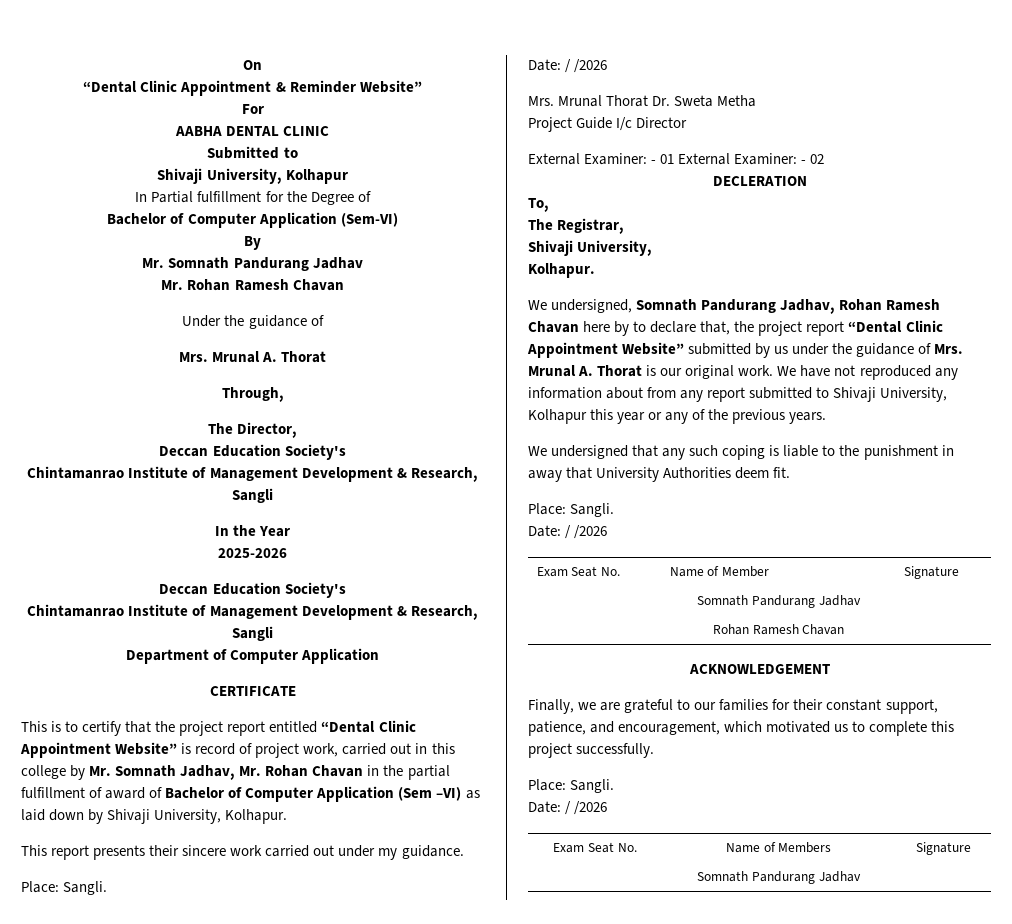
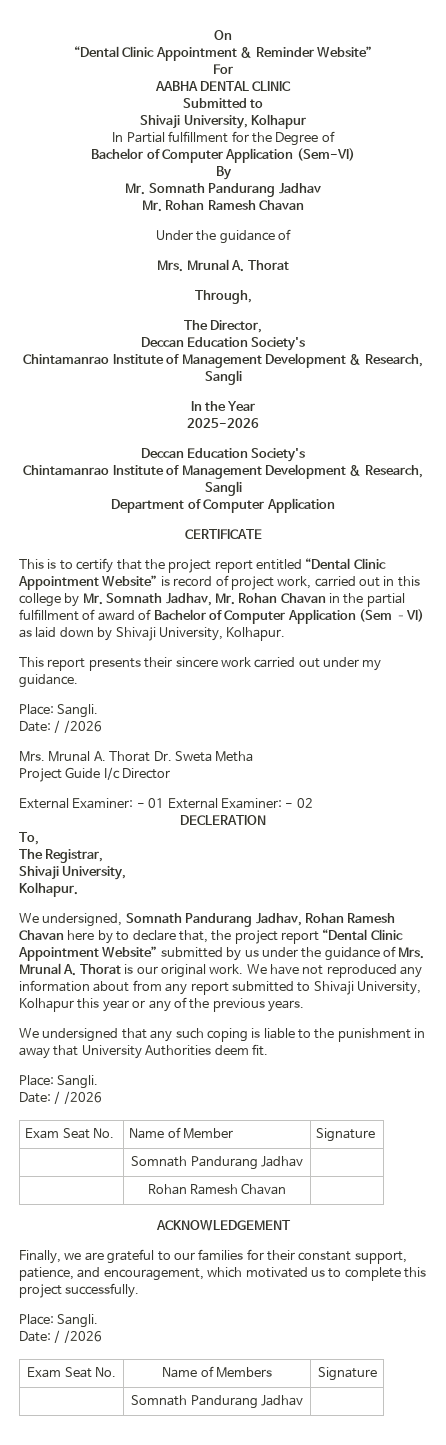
- Mrs. Mrunal Thorat Dr. Sweta Metha
+ Mrs. Mrunal A. Thorat Dr. Sweta Metha

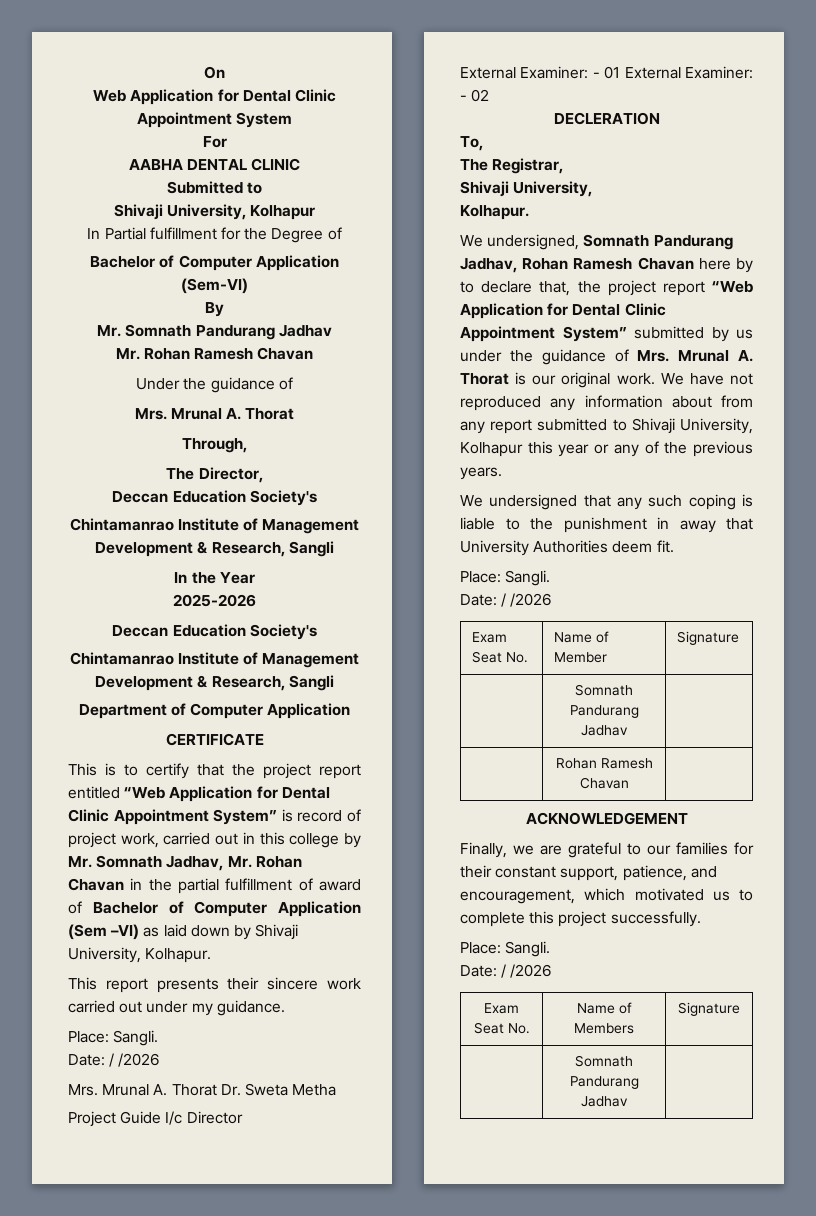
- “Dental Clinic Appointment & Reminder Website”
+ Web Application for Dental Clinic Appointment System
- This is to certify that the project report entitled “Dental Clinic Appointment Website” is record of project work, carried out in this college by Mr. Somnath Jadhav, Mr. Rohan Chavan in the partial fulfillment of award of Bachelor of Computer Application (Sem –VI) as laid down by Shivaji University, Kolhapur.
+ This is to certify that the project report entitled “Web Application for Dental Clinic Appointment System” is record of project work, carried out in this college by Mr. Somnath Jadhav, Mr. Rohan Chavan in the partial fulfillment of award of Bachelor of Computer Application (Sem –VI) as laid down by Shivaji University, Kolhapur.
- We undersigned, Somnath Pandurang Jadhav, Rohan Ramesh Chavan here by to declare that, the project report “Dental Clinic Appointment Website” submitted by us under the guidance of Mrs. Mrunal A. Thorat is our original work.
+ We undersigned, Somnath Pandurang Jadhav, Rohan Ramesh Chavan here by to declare that, the project report “Web Application for Dental Clinic Appointment System” submitted by us under the guidance of Mrs. Mrunal A. Thorat is our original work.

